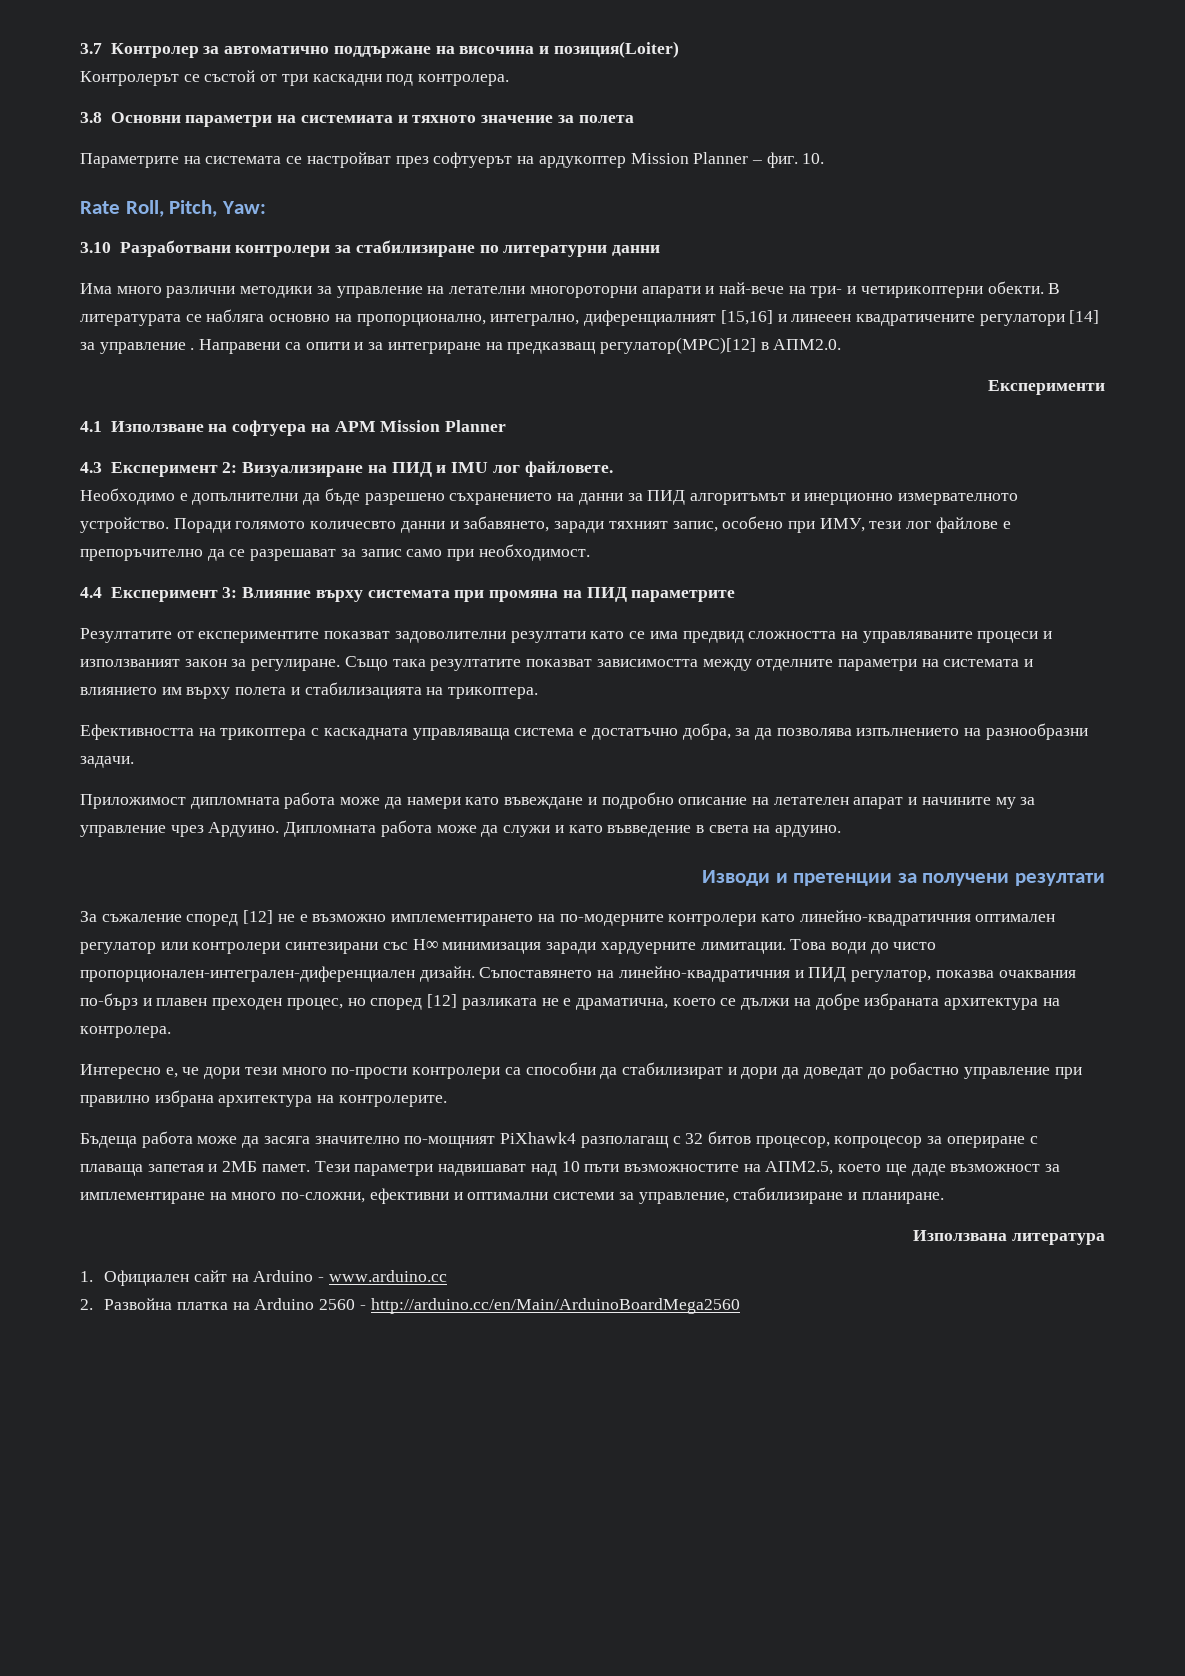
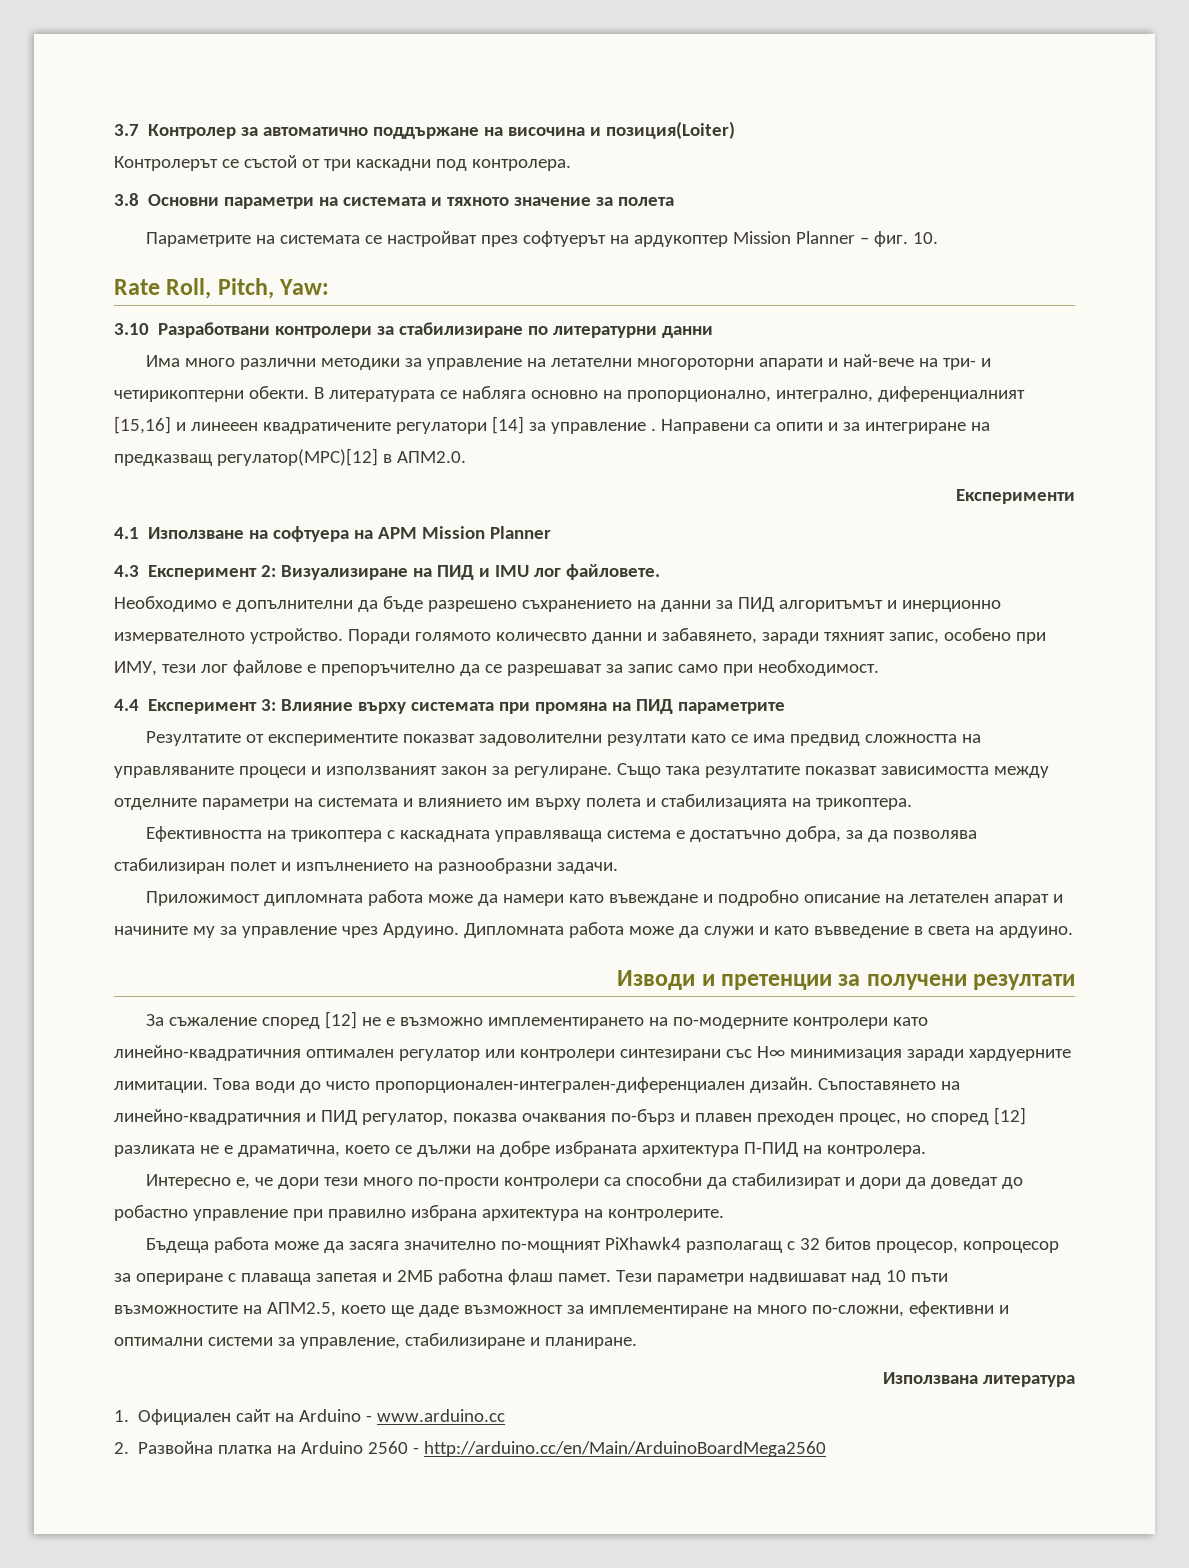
- 3.8 Основни параметри на системиата и тяхното значение за полета
+ 3.8 Основни параметри на системата и тяхното значение за полета
- Ефективността на трикоптера с каскадната управляваща система е достатъчно добра, за да позволява изпълнението на разнообразни задачи.
+ Ефективността на трикоптера с каскадната управляваща система е достатъчно добра, за да позволява стабилизиран полет и изпълнението на разнообразни задачи.
- Съпоставянето на линейно-квадратичния и ПИД регулатор, показва очаквания по-бърз и плавен преходен процес, но според [12] разликата не е драматична, което се дължи на добре избраната архитектура на контролера.
+ Съпоставянето на линейно-квадратичния и ПИД регулатор, показва очаквания по-бърз и плавен преходен процес, но според [12] разликата не е драматична, което се дължи на добре избраната архитектура П-ПИД на контролера.
- Бъдеща работа може да засяга значително по-мощният PiXhawk4 разполагащ с 32 битов процесор, копроцесор за опериране с плаваща запетая и 2МБ памет.
+ Бъдеща работа може да засяга значително по-мощният PiXhawk4 разполагащ с 32 битов процесор, копроцесор за опериране с плаваща запетая и 2МБ работна флаш памет.

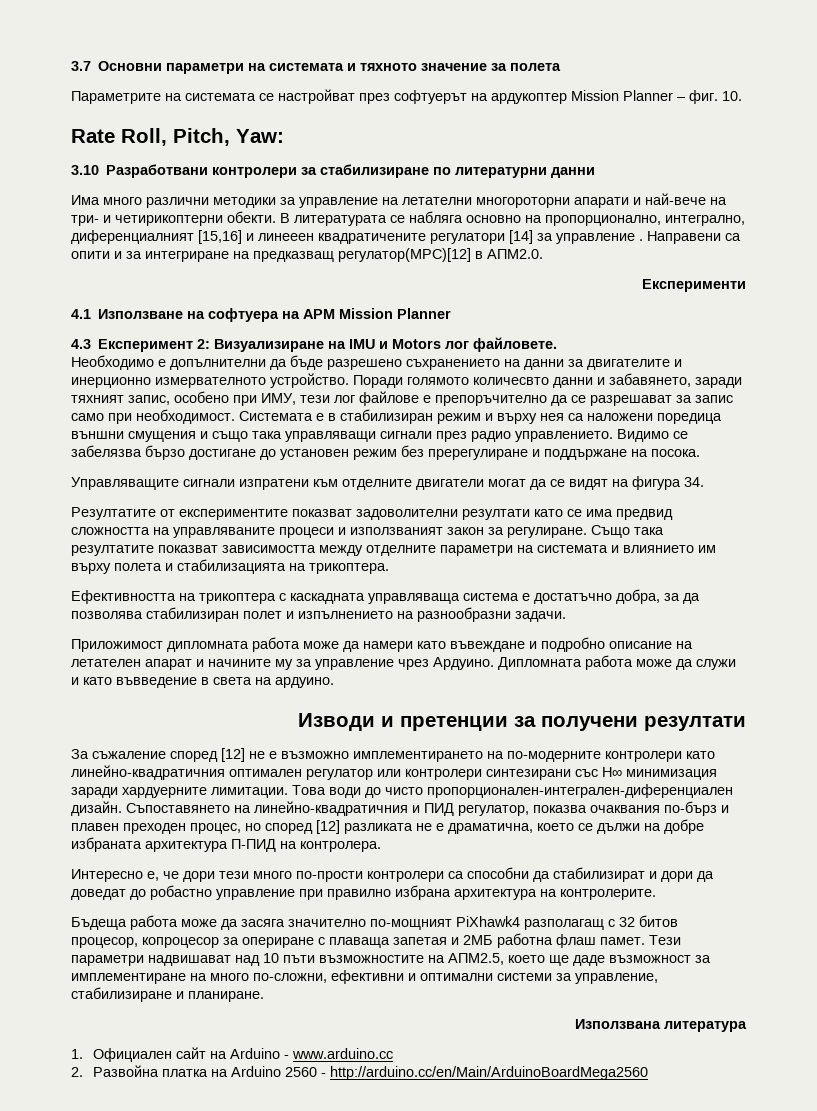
- 3.7 Контролер за автоматично поддържане на височина и позиция(Loiter)
- Контролерът се състой от три каскадни под контролера.
- 3.8 Основни параметри на системата и тяхното значение за полета
+ 3.7 Основни параметри на системата и тяхното значение за полета
- 4.3 Експеримент 2: Визуализиране на ПИД и IMU лог файловете.
+ 4.3 Експеримент 2: Визуализиране на IMU и Motors лог файловете.
- Необходимо е допълнителни да бъде разрешено съхранението на данни за ПИД алгоритъмът и инерционно измервателното устройство.
+ Необходимо е допълнителни да бъде разрешено съхранението на данни за двигателите и инерционно измервателното устройство.
- Поради голямото количесвто данни и забавянето, заради тяхният запис, особено при ИМУ, тези лог файлове е препоръчително да се разрешават за запис само при необходимост.
- 4.4 Експеримент 3: Влияние върху системата при промяна на ПИД параметрите
+ Поради голямото количесвто данни и забавянето, заради тяхният запис, особено при ИМУ, тези лог файлове е препоръчително да се разрешават за запис само при необходимост. Системата е в стабилизиран режим и върху нея са наложени поредица външни смущения и също така управляващи сигнали през радио управлението. Видимо се забелязва бързо достигане до установен режим без пререгулиране и поддържане на посока.
+ Управляващите сигнали изпратени към отделните двигатели могат да се видят на фигура 34.

